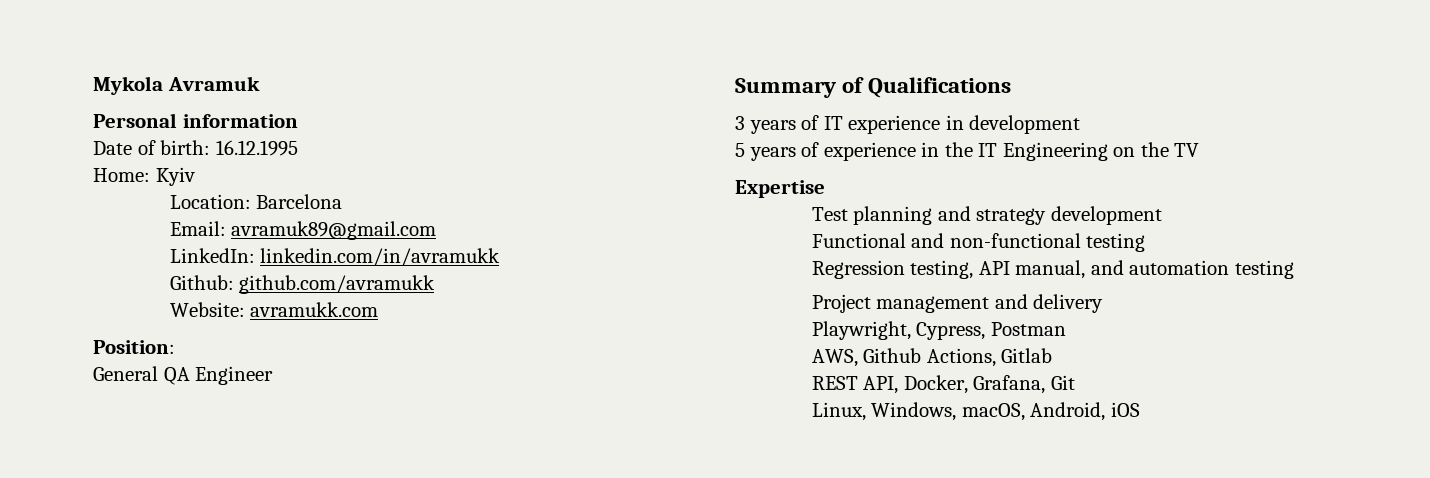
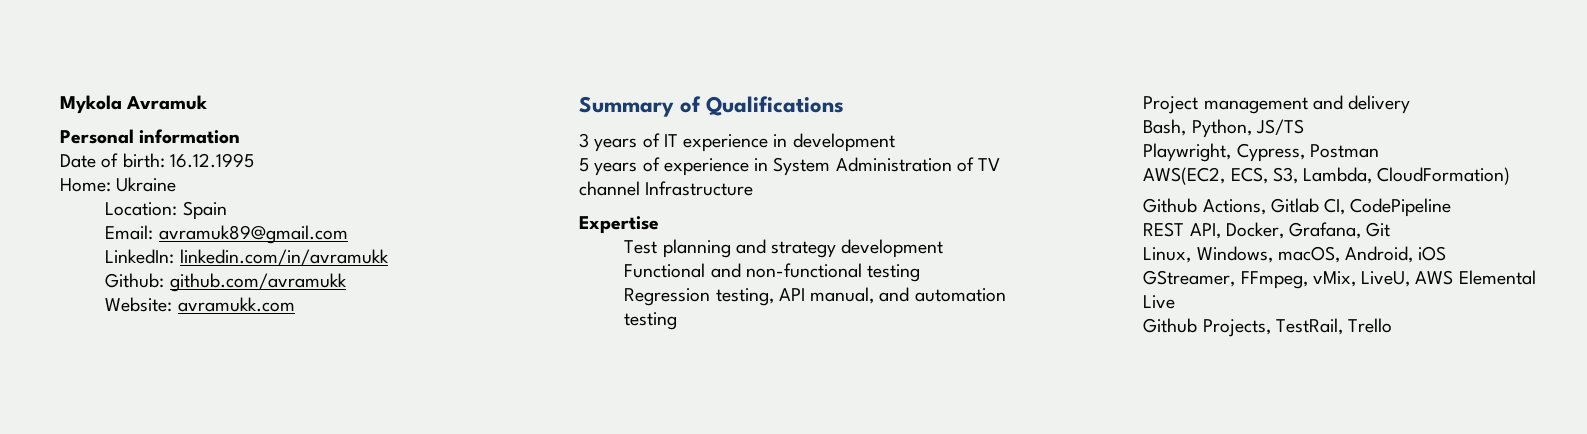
- Home: Kyiv
+ Home: Ukraine
- Location: Barcelona
+ Location: Spain
- Position:
- General QA Engineer
- 5 years of experience in the IT Engineering on the TV
+ 5 years of experience in System Administration of TV channel Infrastructure
+ Bash, Python, JS/TS
- AWS, Github Actions, Gitlab
+ AWS(EC2, ECS, S3, Lambda, CloudFormation)
+ Github Actions, Gitlab CI, CodePipeline
+ GStreamer, FFmpeg, vMix, LiveU, AWS Elemental Live
+ Github Projects, TestRail, Trello

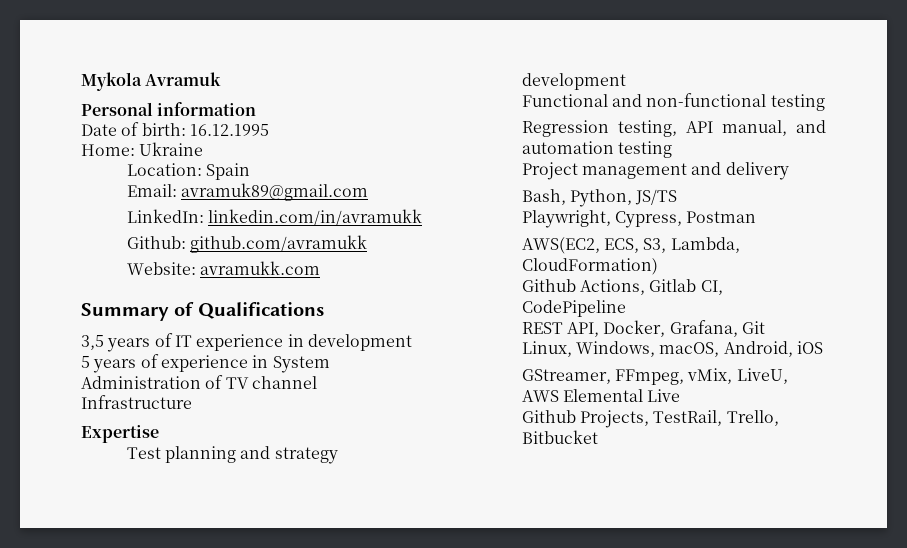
- 3 years of IT experience in development
+ 3,5 years of IT experience in development
- Github Projects, TestRail, Trello
+ Github Projects, TestRail, Trello, Bitbucket

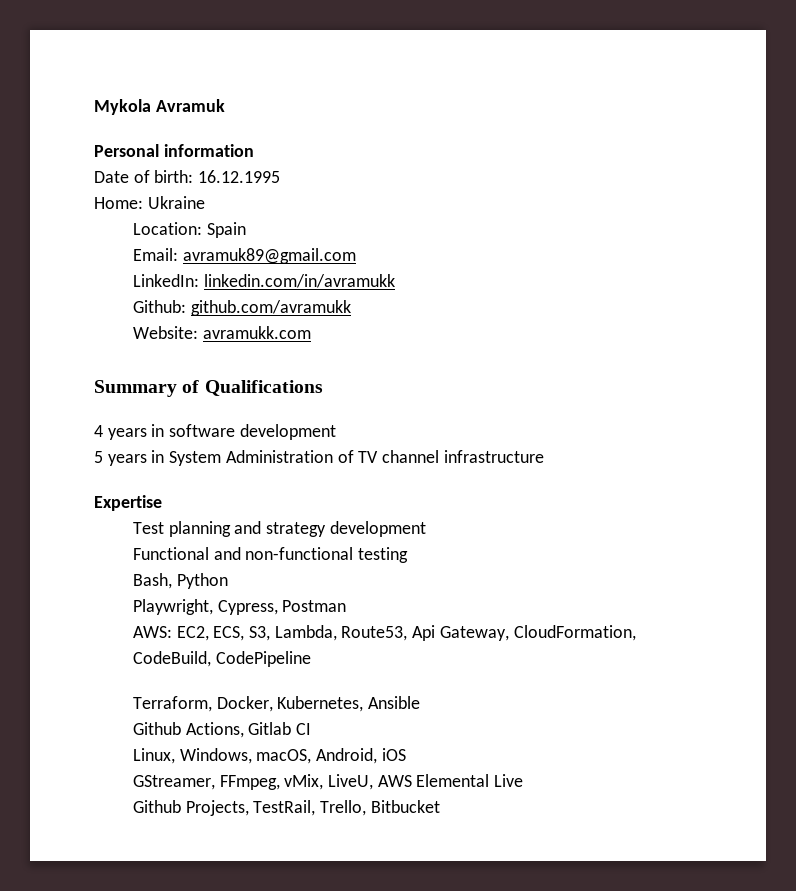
- 3,5 years of IT experience in development
+ 4 years in software development
- 5 years of experience in System Administration of TV channel Infrastructure
+ 5 years in System Administration of TV channel infrastructure
- Regression testing, API manual, and automation testing
- Project management and delivery
- Bash, Python, JS/TS
+ Bash, Python
- AWS(EC2, ECS, S3, Lambda, CloudFormation)
- Github Actions, Gitlab CI, CodePipeline
- REST API, Docker, Grafana, Git
+ AWS: EC2, ECS, S3, Lambda, Route53, Api Gateway, CloudFormation, CodeBuild, CodePipeline
+ Terraform, Docker, Kubernetes, Ansible
+ Github Actions, Gitlab CI

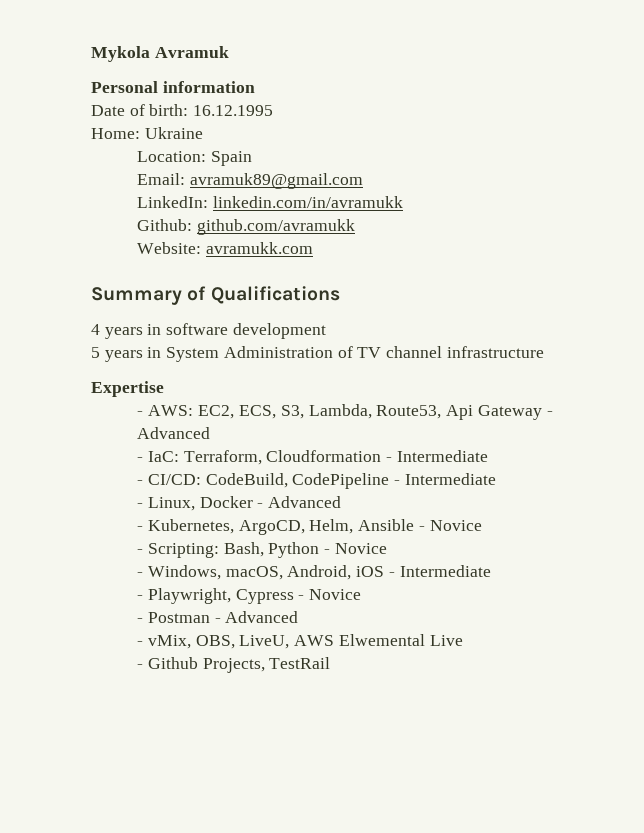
- Test planning and strategy development
- Functional and non-functional testing
- Bash, Python
- Playwright, Cypress, Postman
- AWS: EC2, ECS, S3, Lambda, Route53, Api Gateway, CloudFormation, CodeBuild, CodePipeline
- Terraform, Docker, Kubernetes, Ansible
- Github Actions, Gitlab CI
- Linux, Windows, macOS, Android, iOS
- GStreamer, FFmpeg, vMix, LiveU, AWS Elemental Live
+ - AWS: EC2, ECS, S3, Lambda, Route53, Api Gateway - Advanced
+ - IaC: Terraform, Cloudformation - Intermediate
+ - CI/CD: CodeBuild, CodePipeline - Intermediate
+ - Linux, Docker - Advanced
+ - Kubernetes, ArgoCD, Helm, Ansible - Novice
+ - Scripting: Bash, Python - Novice
+ - Windows, macOS, Android, iOS - Intermediate
+ - Playwright, Cypress - Novice
+ - Postman - Advanced
+ - vMix, OBS, LiveU, AWS Elwemental Live
- Github Projects, TestRail, Trello, Bitbucket
+ - Github Projects, TestRail

